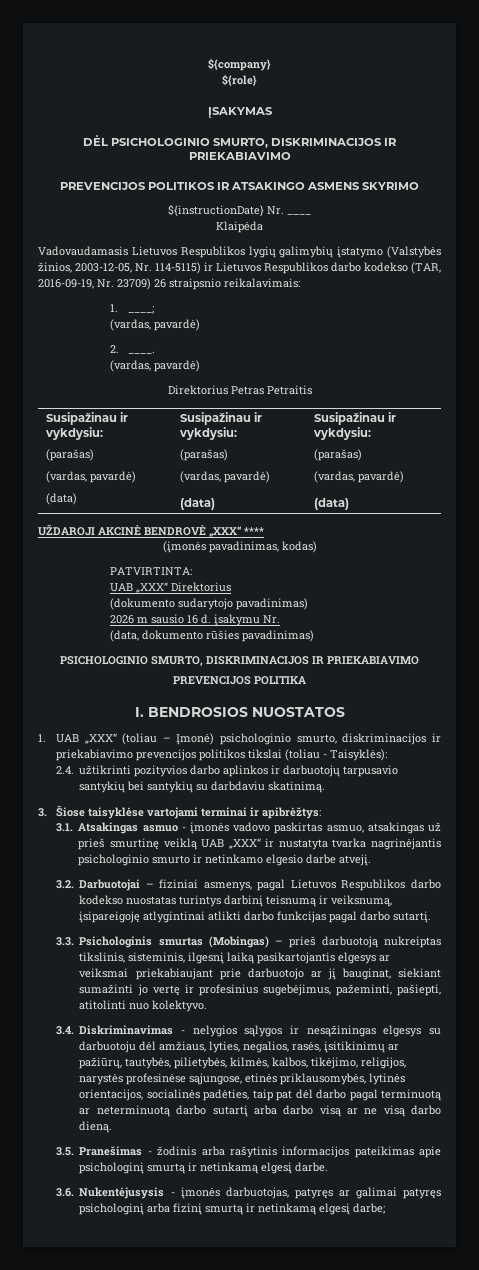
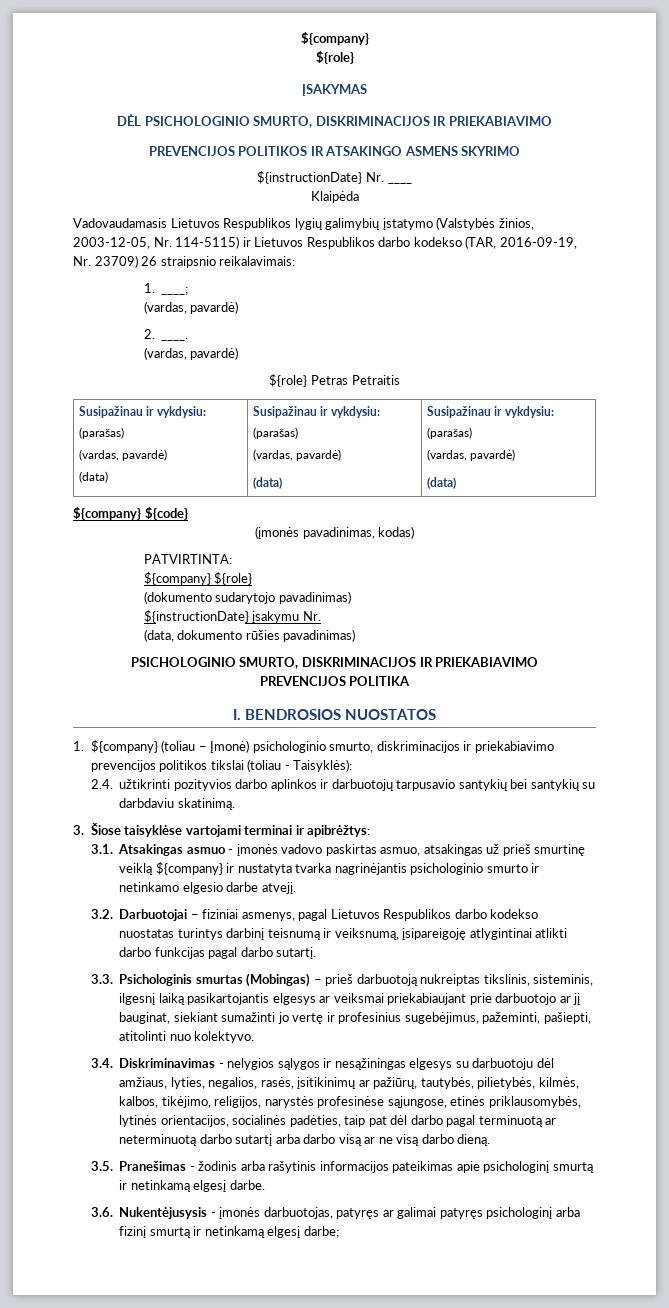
- Direktorius Petras Petraitis
+ ${role} Petras Petraitis
- UŽDAROJI AKCINĖ BENDROVĖ „XXX“ ****
+ ${company} ${code}
- UAB „XXX“ Direktorius
+ ${company} ${role}
- 2026 m sausio 16 d. įsakymu Nr.
+ ${instructionDate} įsakymu Nr.
- 1. UAB „XXX“ (toliau – Įmonė) psichologinio smurto, diskriminacijos ir priekabiavimo prevencijos politikos tikslai (toliau - Taisyklės):
+ 1. ${company} (toliau – Įmonė) psichologinio smurto, diskriminacijos ir priekabiavimo prevencijos politikos tikslai (toliau - Taisyklės):
- 3.1. Atsakingas asmuo - įmonės vadovo paskirtas asmuo, atsakingas už prieš smurtinę veiklą UAB „XXX“ ir nustatyta tvarka nagrinėjantis psichologinio smurto ir netinkamo elgesio darbe atvejį.
+ 3.1. Atsakingas asmuo - įmonės vadovo paskirtas asmuo, atsakingas už prieš smurtinę veiklą ${company} ir nustatyta tvarka nagrinėjantis psichologinio smurto ir netinkamo elgesio darbe atvejį.

